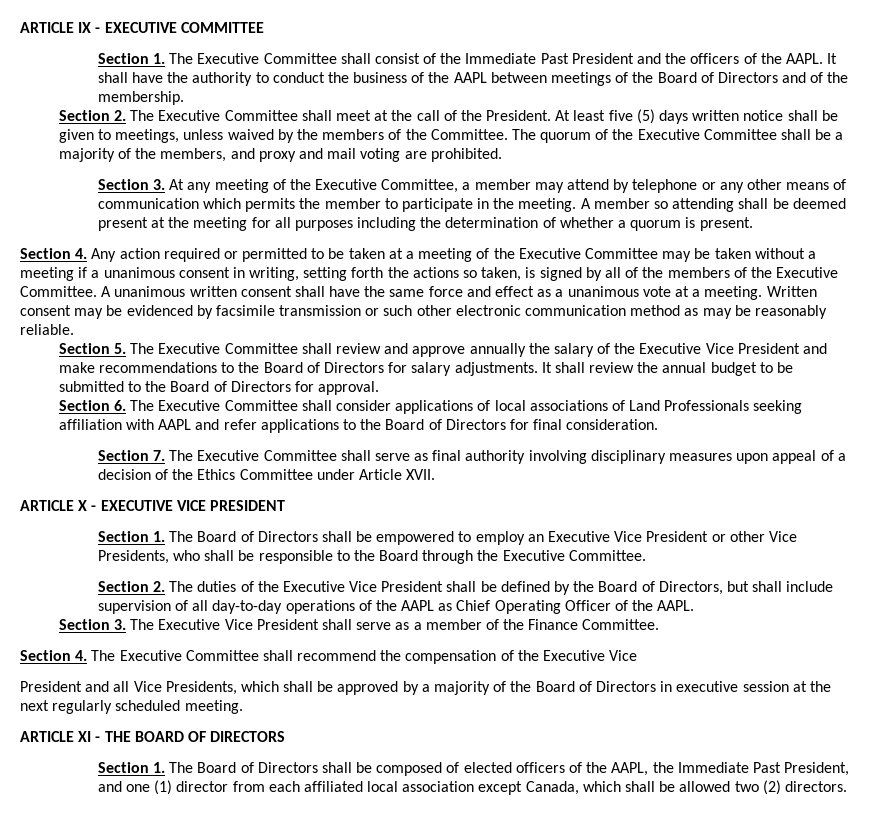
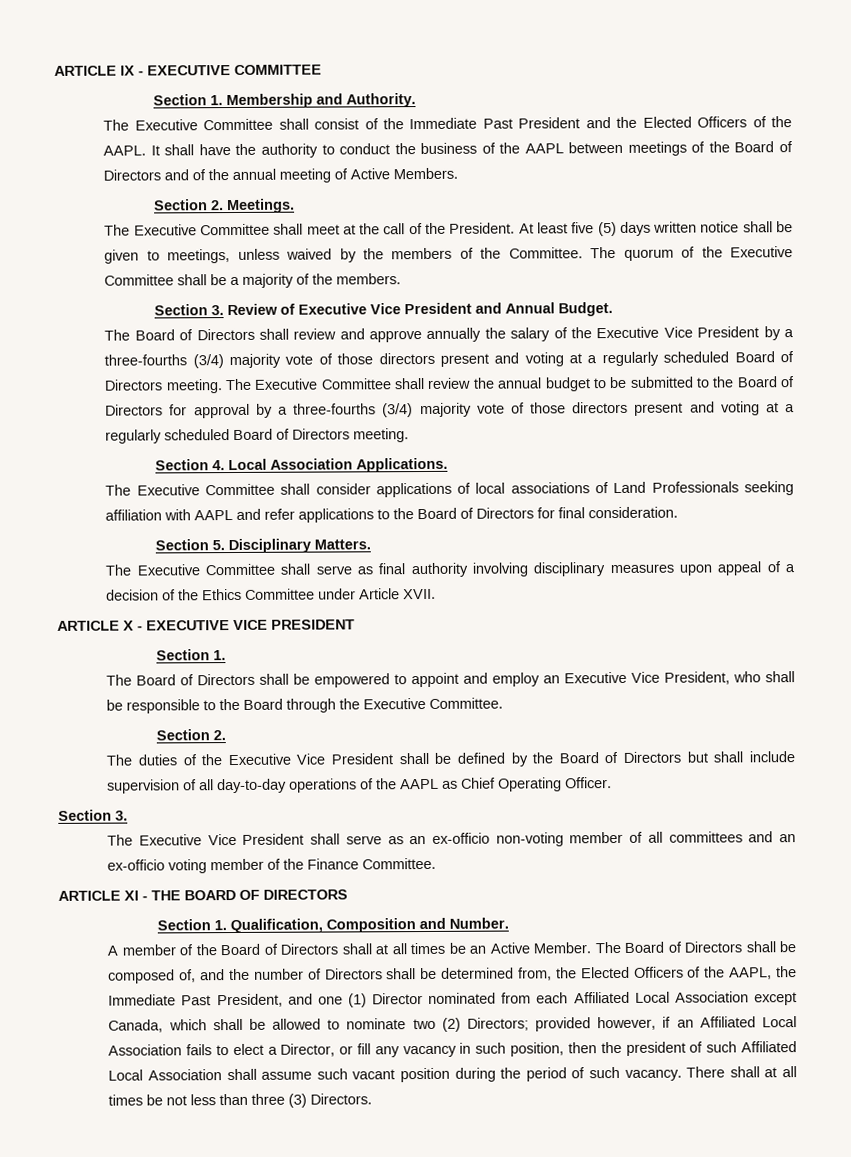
- Section 1. The Executive Committee shall consist of the Immediate Past President and the officers of the AAPL.
+ Section 1. Membership and Authority.
+ The Executive Committee shall consist of the Immediate Past President and the Elected Officers of the AAPL.
- It shall have the authority to conduct the business of the AAPL between meetings of the Board of Directors and of the membership.
- Section 2. The Executive Committee shall meet at the call of the President.
+ It shall have the authority to conduct the business of the AAPL between meetings of the Board of Directors and of the annual meeting of Active Members.
+ Section 2. Meetings.
+ The Executive Committee shall meet at the call of the President.
- The quorum of the Executive Committee shall be a majority of the members, and proxy and mail voting are prohibited.
- Section 3. At any meeting of the Executive Committee, a member may attend by telephone or any other means of communication which permits the member to participate in the meeting. A member so attending shall be deemed present at the meeting for all purposes including the determination of whether a quorum is present.
- Section 4. Any action required or permitted to be taken at a meeting of the Executive Committee may be taken without a meeting if a unanimous consent in writing, setting forth the actions so taken, is signed by all of the members of the Executive Committee. A unanimous written consent shall have the same force and effect as a unanimous vote at a meeting. Written consent may be evidenced by facsimile transmission or such other electronic communication method as may be reasonably reliable.
- Section 5. The Executive Committee shall review and approve annually the salary of the Executive Vice President and make recommendations to the Board of Directors for salary adjustments. It shall review the annual budget to be submitted to the Board of Directors for approval.
- Section 6. The Executive Committee shall consider applications of local associations of Land Professionals seeking affiliation with AAPL and refer applications to the Board of Directors for final consideration.
+ The quorum of the Executive Committee shall be a majority of the members.
+ Section 3. Review of Executive Vice President and Annual Budget.
+ The Board of Directors shall review and approve annually the salary of the Executive Vice President by a three-fourths (3/4) majority vote of those directors present and voting at a regularly scheduled Board of Directors meeting. The Executive Committee shall review the annual budget to be submitted to the Board of Directors for approval by a three-fourths (3/4) majority vote of those directors present and voting at a regularly scheduled Board of Directors meeting.
+ Section 4. Local Association Applications.
+ The Executive Committee shall consider applications of local associations of Land Professionals seeking affiliation with AAPL and refer applications to the Board of Directors for final consideration.
- Section 7. The Executive Committee shall serve as final authority involving disciplinary measures upon appeal of a decision of the Ethics Committee under Article XVII.
+ Section 5. Disciplinary Matters.
+ The Executive Committee shall serve as final authority involving disciplinary measures upon appeal of a decision of the Ethics Committee under Article XVII.
  ARTICLE X - EXECUTIVE VICE PRESIDENT
- Section 1. The Board of Directors shall be empowered to employ an Executive Vice President or other Vice Presidents, who shall be responsible to the Board through the Executive Committee.
- Section 2. The duties of the Executive Vice President shall be defined by the Board of Directors, but shall include supervision of all day-to-day operations of the AAPL as Chief Operating Officer of the AAPL.
- Section 3. The Executive Vice President shall serve as a member of the Finance Committee.
+ Section 1.
+ The Board of Directors shall be empowered to appoint and employ an Executive Vice President, who shall be responsible to the Board through the Executive Committee.
+ Section 2.
+ The duties of the Executive Vice President shall be defined by the Board of Directors but shall include supervision of all day-to-day operations of the AAPL as Chief Operating Officer.
+ Section 3.
+ The Executive Vice President shall serve as an ex-officio non-voting member of all committees and an ex-officio voting member of the Finance Committee.
- Section 4. The Executive Committee shall recommend the compensation of the Executive Vice
- President and all Vice Presidents, which shall be approved by a majority of the Board of Directors in executive session at the next regularly scheduled meeting.
- Section 1. The Board of Directors shall be composed of elected officers of the AAPL, the Immediate Past President, and one (1) director from each affiliated local association except Canada, which shall be allowed two (2) directors.
+ Section 1. Qualification, Composition and Number.
+ A member of the Board of Directors shall at all times be an Active Member. The Board of Directors shall be composed of, and the number of Directors shall be determined from, the Elected Officers of the AAPL, the Immediate Past President, and one (1) Director nominated from each Affiliated Local Association except Canada, which shall be allowed to nominate two (2) Directors; provided however, if an Affiliated Local Association fails to elect a Director, or fill any vacancy in such position, then the president of such Affiliated Local Association shall assume such vacant position during the period of such vacancy. There shall at all times be not less than three (3) Directors.

